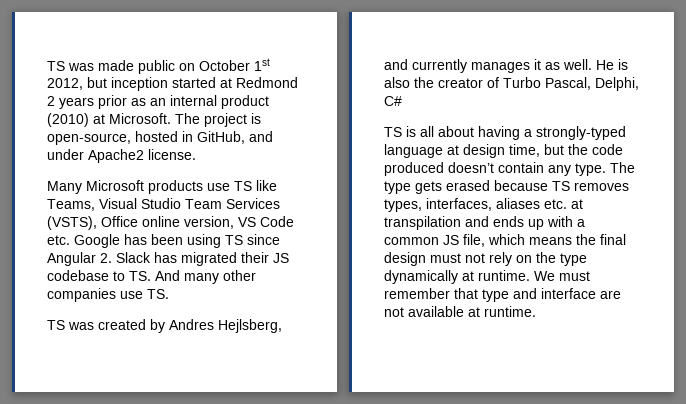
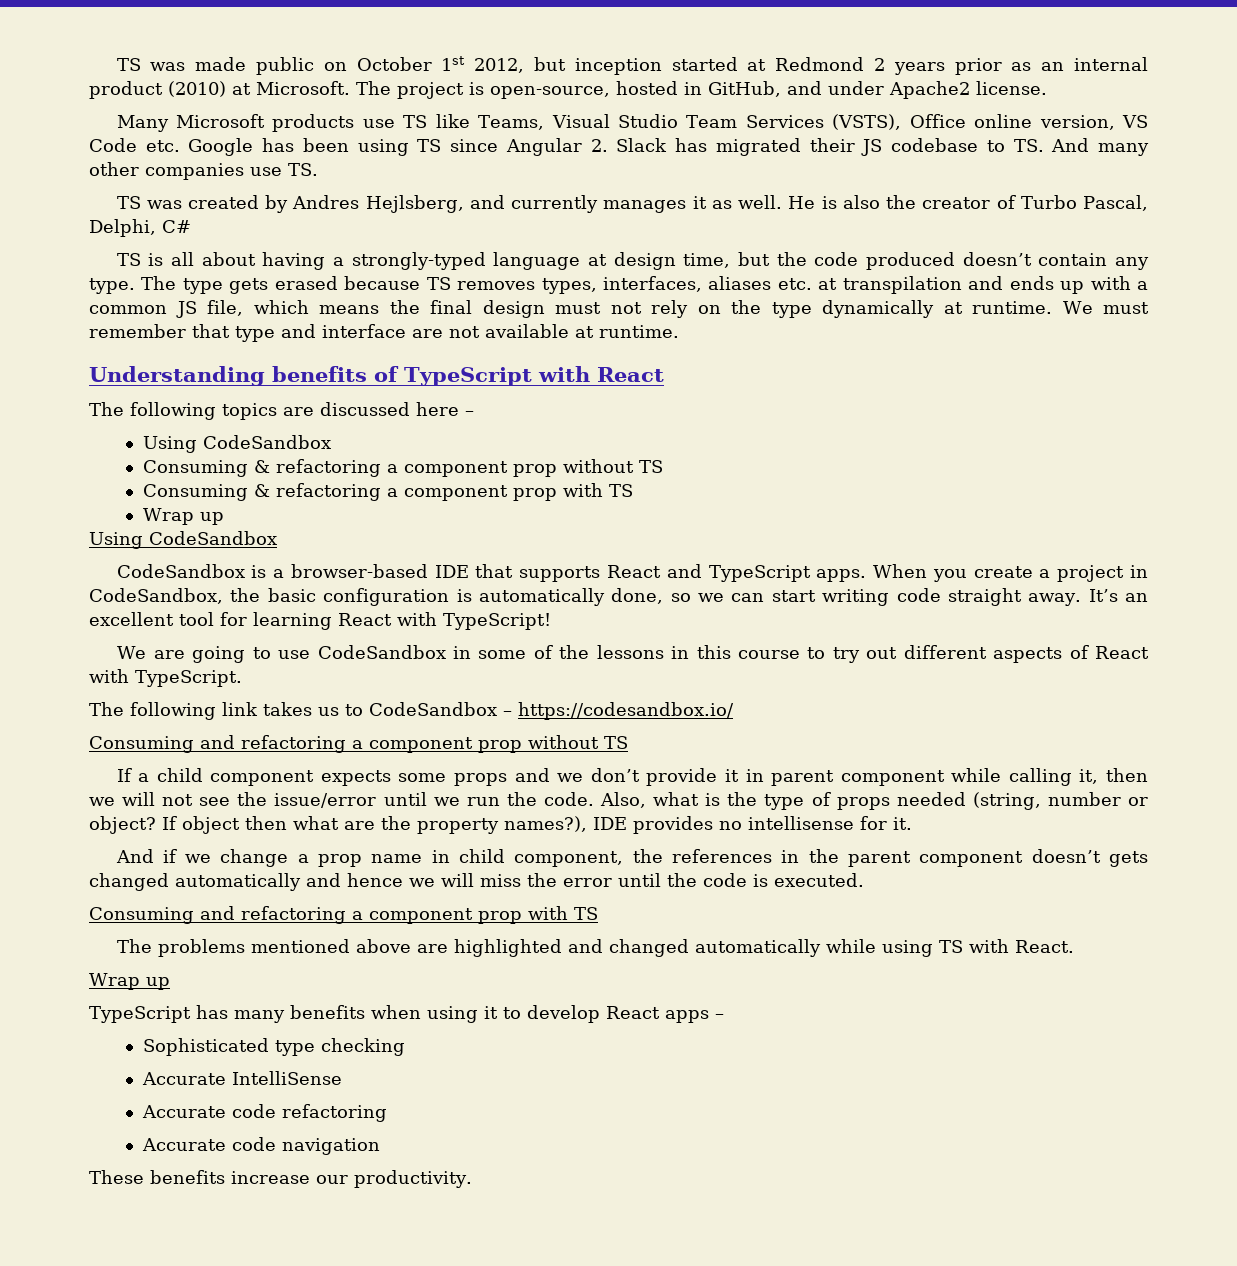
+ Understanding benefits of TypeScript with React
+ The following topics are discussed here –
+ Using CodeSandbox
+ Consuming & refactoring a component prop without TS
+ Consuming & refactoring a component prop with TS
+ Wrap up
+ Using CodeSandbox
+ CodeSandbox is a browser-based IDE that supports React and TypeScript apps. When you create a project in CodeSandbox, the basic configuration is automatically done, so we can start writing code straight away. It’s an excellent tool for learning React with TypeScript!
+ We are going to use CodeSandbox in some of the lessons in this course to try out different aspects of React with TypeScript.
+ The following link takes us to CodeSandbox – https://codesandbox.io/
+ Consuming and refactoring a component prop without TS
+ If a child component expects some props and we don’t provide it in parent component while calling it, then we will not see the issue/error until we run the code. Also, what is the type of props needed (string, number or object? If object then what are the property names?), IDE provides no intellisense for it.
+ And if we change a prop name in child component, the references in the parent component doesn’t gets changed automatically and hence we will miss the error until the code is executed.
+ Consuming and refactoring a component prop with TS
+ The problems mentioned above are highlighted and changed automatically while using TS with React.
+ Wrap up
+ TypeScript has many benefits when using it to develop React apps –
+ Sophisticated type checking
+ Accurate IntelliSense
+ Accurate code refactoring
+ Accurate code navigation
+ These benefits increase our productivity.

